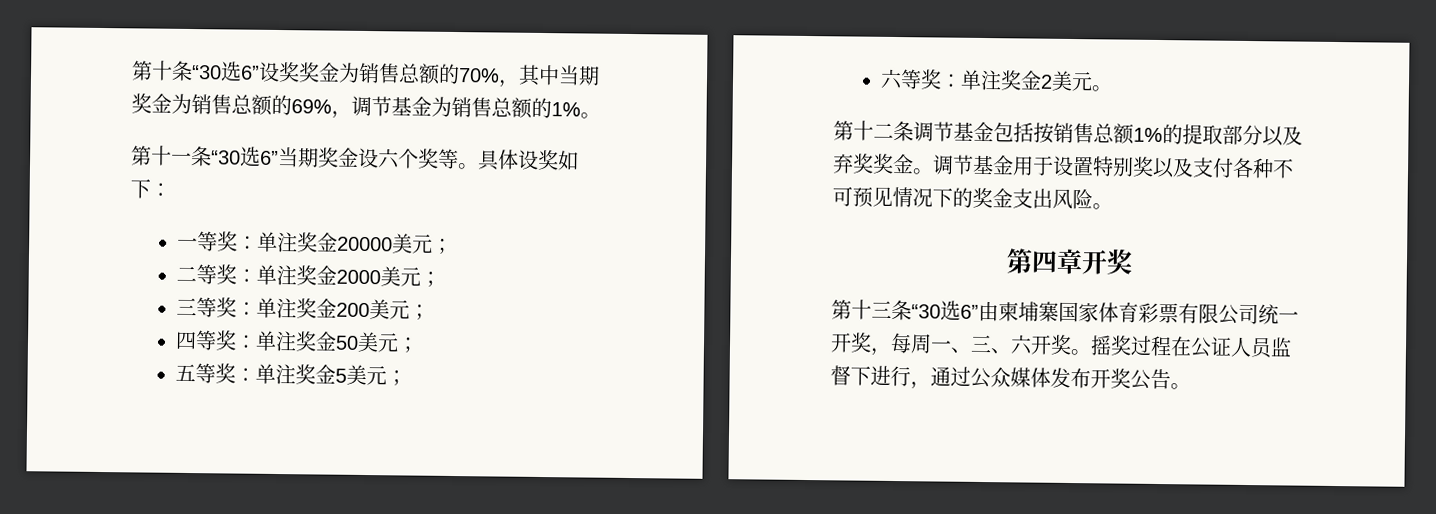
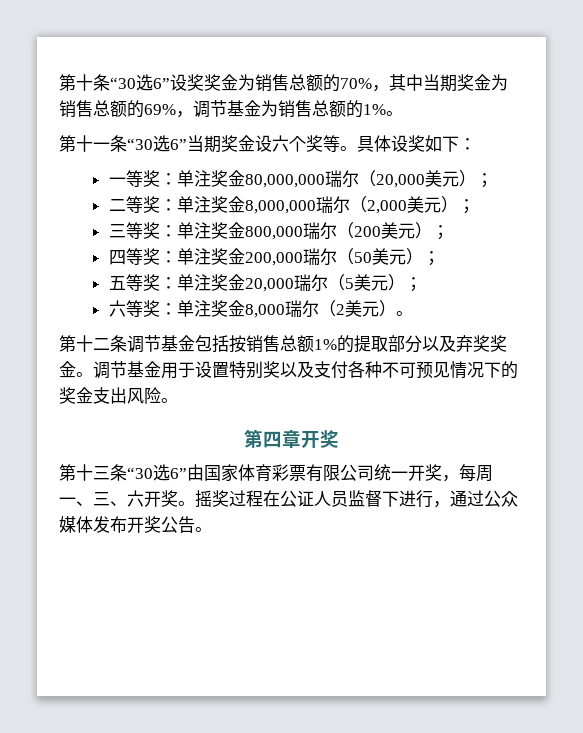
- 一等奖：单注奖金20000美元；
+ 一等奖：单注奖金80,000,000瑞尔（20,000美元）；
- 二等奖：单注奖金2000美元；
+ 二等奖：单注奖金8,000,000瑞尔（2,000美元）；
- 三等奖：单注奖金200美元；
+ 三等奖：单注奖金800,000瑞尔（200美元）；
- 四等奖：单注奖金50美元；
+ 四等奖：单注奖金200,000瑞尔（50美元）；
- 五等奖：单注奖金5美元；
+ 五等奖：单注奖金20,000瑞尔（5美元）；
- 六等奖：单注奖金2美元。
+ 六等奖：单注奖金8,000瑞尔（2美元）。
- 第十三条“30选6”由柬埔寨国家体育彩票有限公司统一开奖，每周一、三、六开奖。
+ 第十三条“30选6”由国家体育彩票有限公司统一开奖，每周一、三、六开奖。

